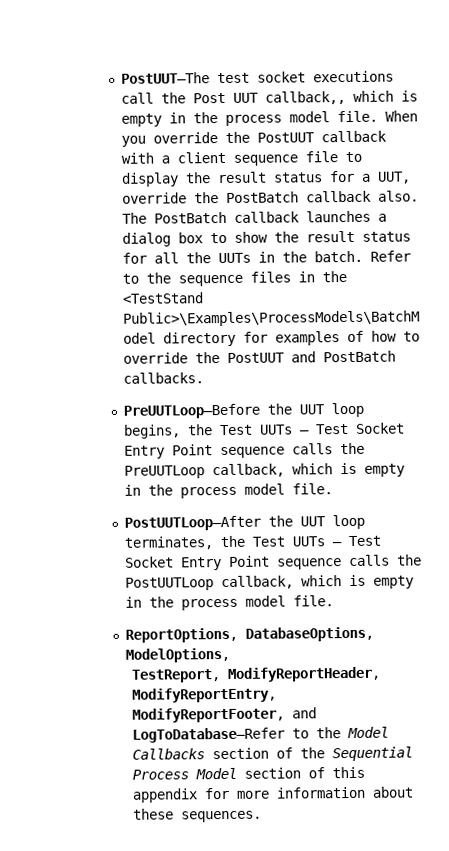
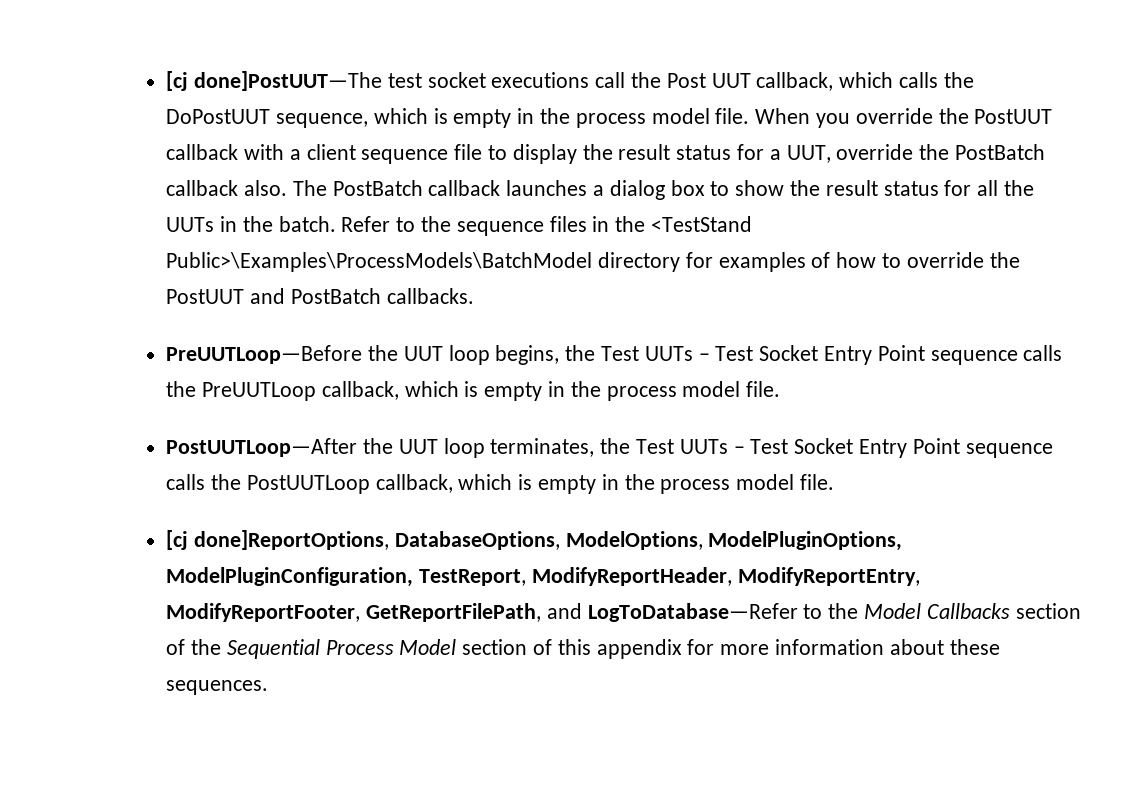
- PostUUT—The test socket executions call the Post UUT callback,, which is empty in the process model file.
+ [cj done]PostUUT—The test socket executions call the Post UUT callback, which calls the DoPostUUT sequence, which is empty in the process model file.
- ReportOptions, DatabaseOptions, ModelOptions,
- TestReport, ModifyReportHeader, ModifyReportEntry, ModifyReportFooter, and LogToDatabase—Refer to the Model Callbacks section of the Sequential Process Model section of this appendix for more information about these sequences.
+ [cj done]ReportOptions, DatabaseOptions, ModelOptions, ModelPluginOptions, ModelPluginConfiguration, TestReport, ModifyReportHeader, ModifyReportEntry, ModifyReportFooter, GetReportFilePath, and LogToDatabase—Refer to the Model Callbacks section of the Sequential Process Model section of this appendix for more information about these sequences.

